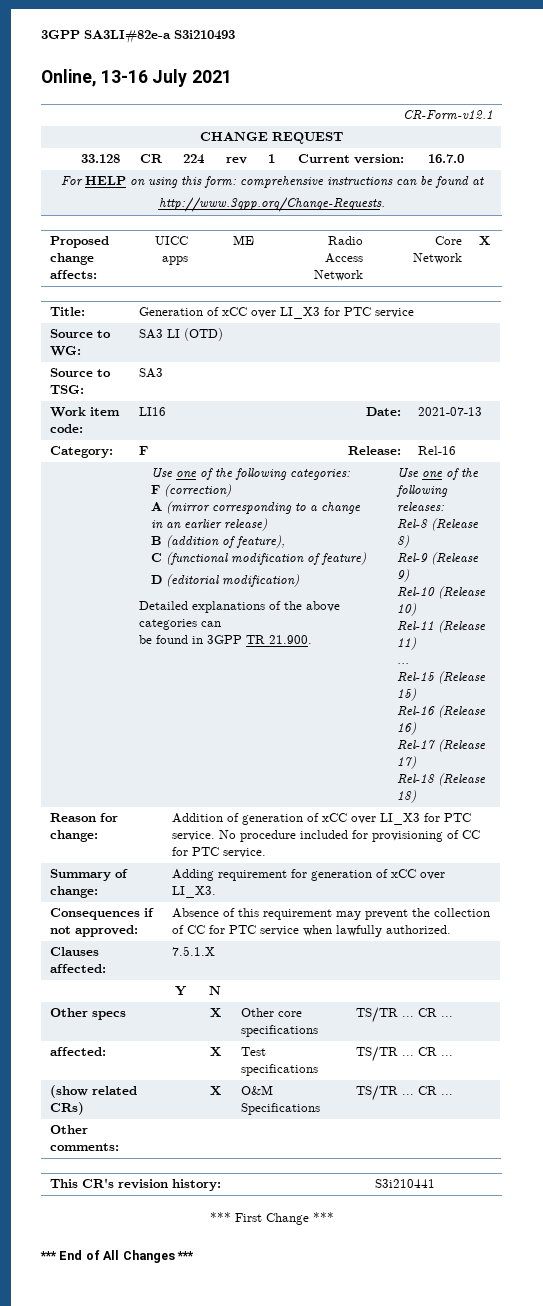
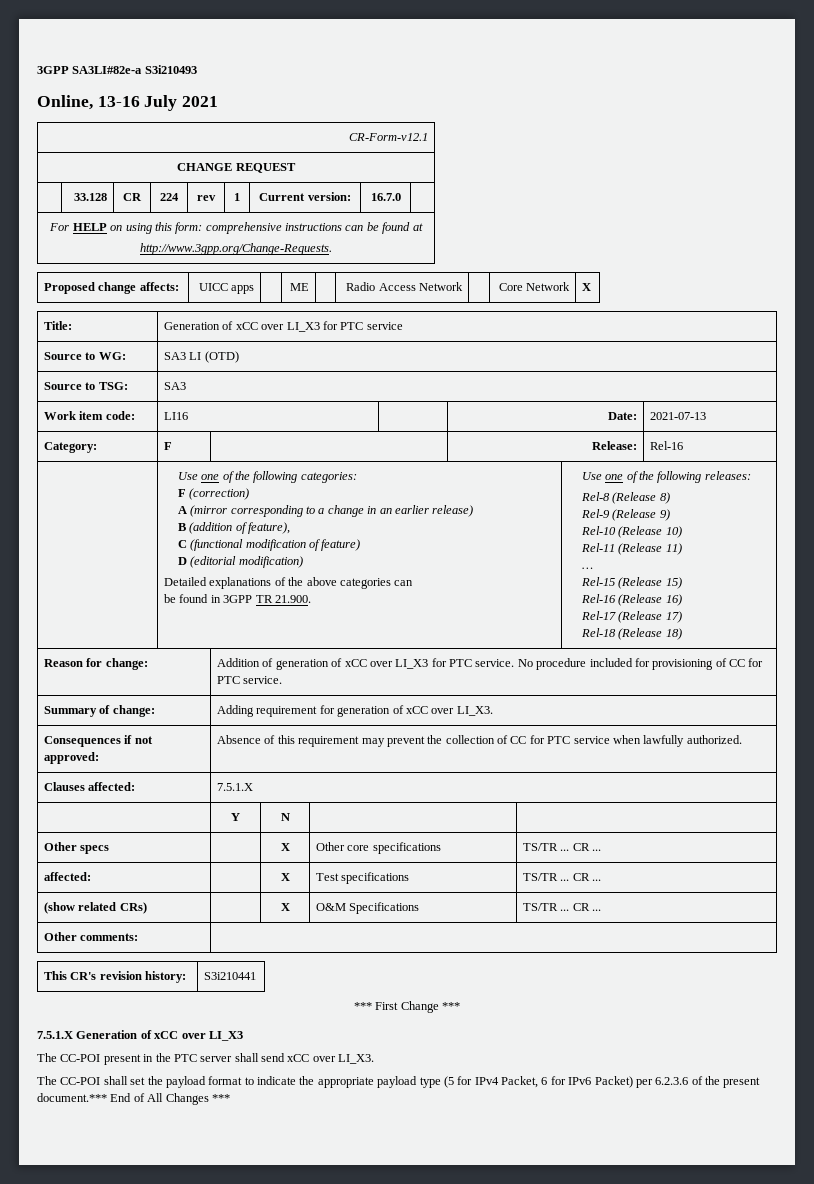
- *** End of All Changes ***
+ 7.5.1.X Generation of xCC over LI_X3
+ The CC-POI present in the PTC server shall send xCC over LI_X3.
+ The CC-POI shall set the payload format to indicate the appropriate payload type (5 for IPv4 Packet, 6 for IPv6 Packet) per 6.2.3.6 of the present document.*** End of All Changes ***

